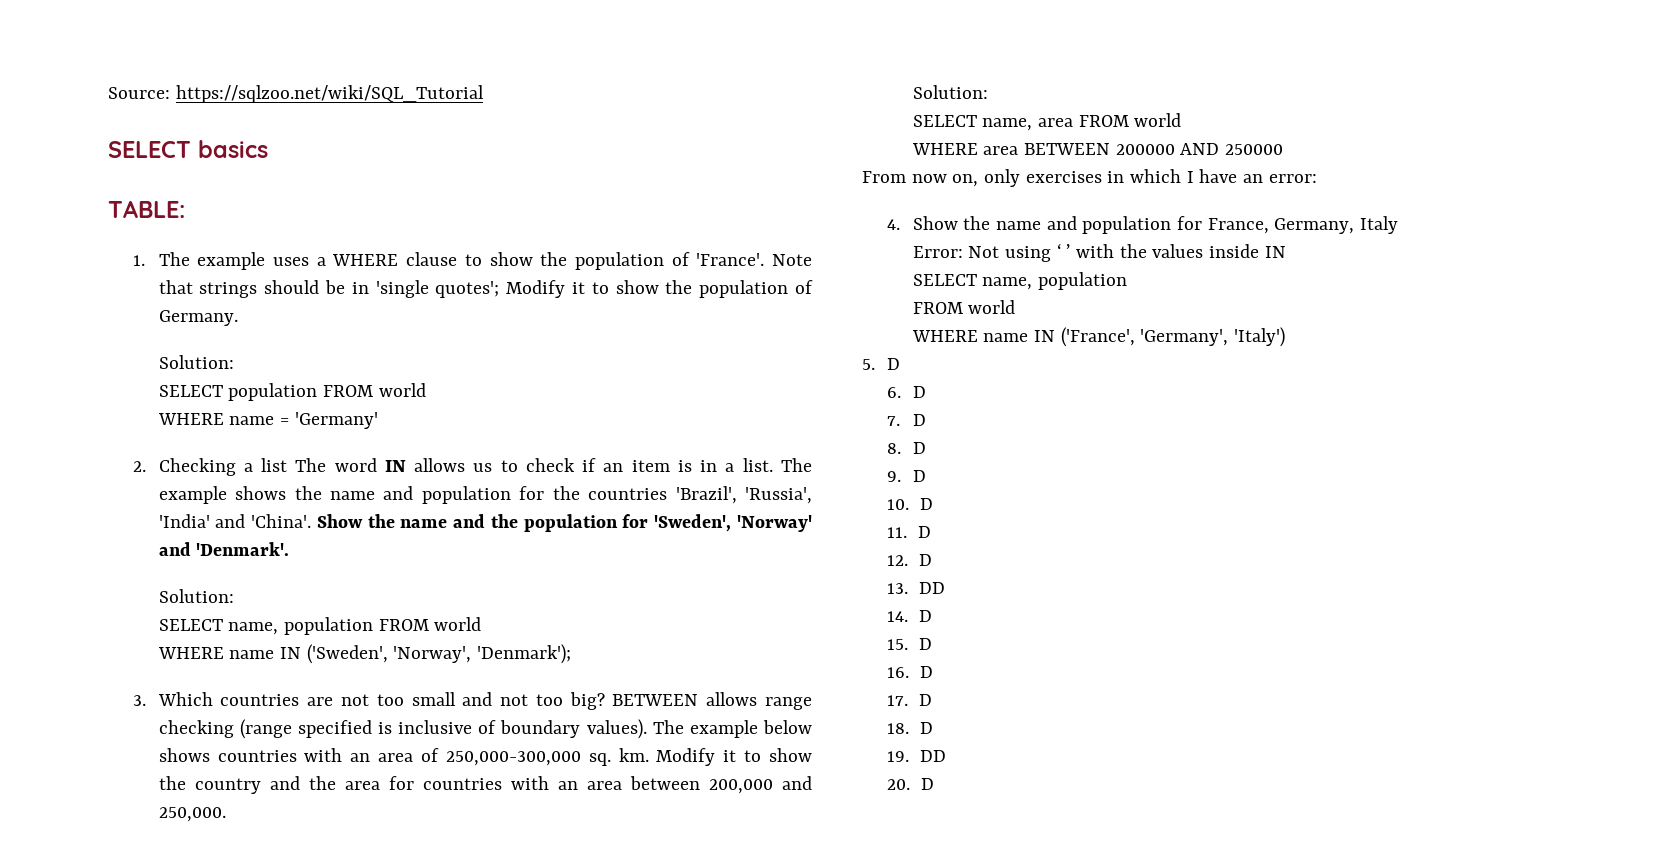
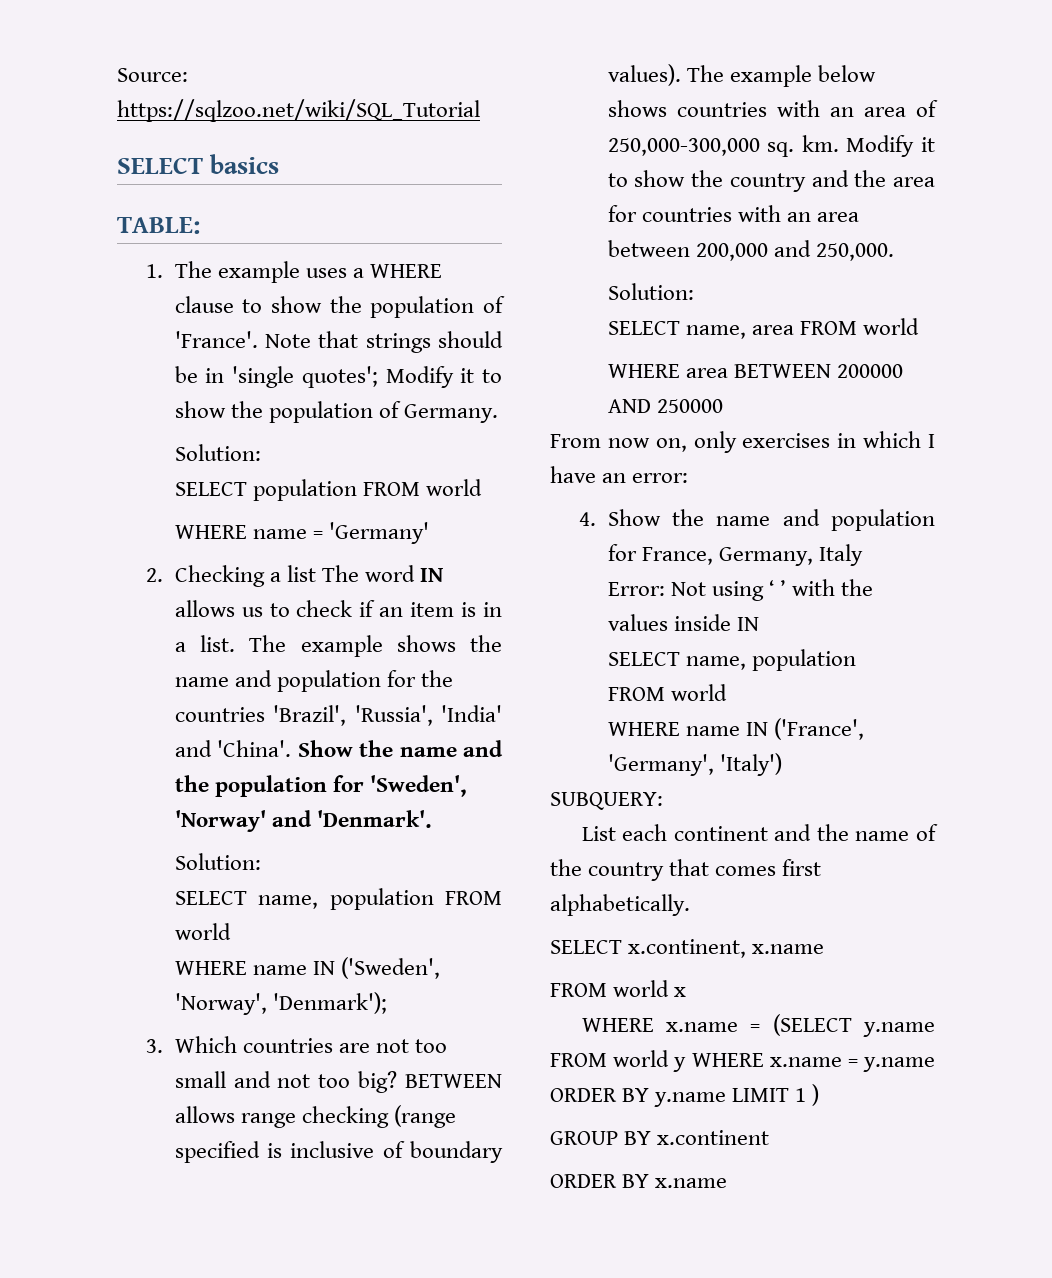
- 5. D
- 6. D
- 7. D
- 8. D
- 9. D
- 10. D
- 11. D
- 12. D
- 13. DD
- 14. D
- 15. D
- 16. D
- 17. D
- 18. D
- 19. DD
- 20. D
+ SUBQUERY:
+ List each continent and the name of the country that comes first alphabetically.
+ SELECT x.continent, x.name
+ FROM world x
+ WHERE x.name = (SELECT y.name FROM world y WHERE x.name = y.name ORDER BY y.name LIMIT 1 )
+ GROUP BY x.continent
+ ORDER BY x.name

